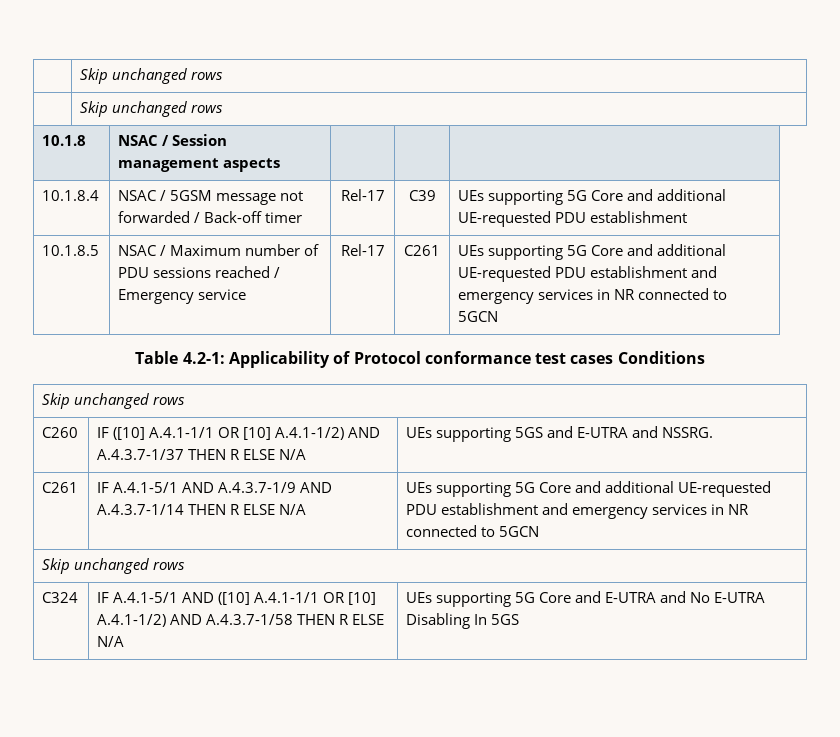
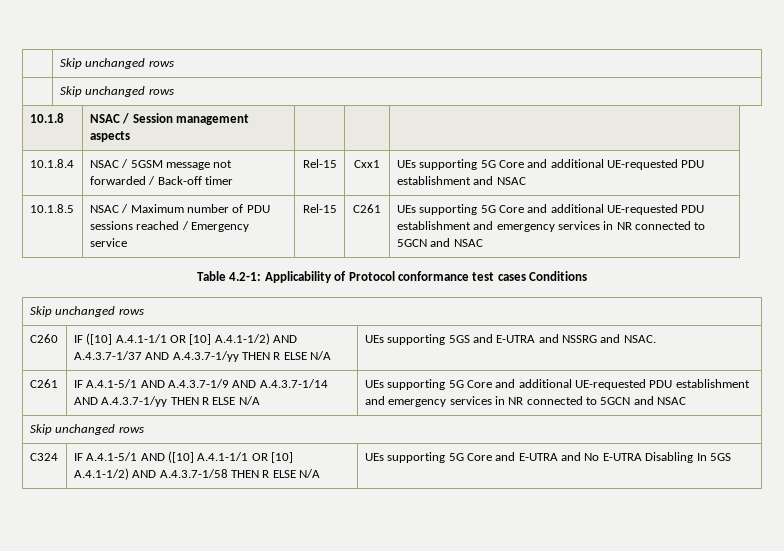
- 10.1.8.4 | NSAC / 5GSM message not forwarded / Back-off timer | Rel-17 | C39 | UEs supporting 5G Core and additional UE-requested PDU establishment
+ 10.1.8.4 | NSAC / 5GSM message not forwarded / Back-off timer | Rel-15 | Cxx1 | UEs supporting 5G Core and additional UE-requested PDU establishment and NSAC
- 10.1.8.5 | NSAC / Maximum number of PDU sessions reached / Emergency service | Rel-17 | C261 | UEs supporting 5G Core and additional UE-requested PDU establishment and emergency services in NR connected to 5GCN
+ 10.1.8.5 | NSAC / Maximum number of PDU sessions reached / Emergency service | Rel-15 | C261 | UEs supporting 5G Core and additional UE-requested PDU establishment and emergency services in NR connected to 5GCN and NSAC
- C260 | IF ([10] A.4.1-1/1 OR [10] A.4.1-1/2) AND A.4.3.7-1/37 THEN R ELSE N/A | UEs supporting 5GS and E-UTRA and NSSRG.
+ C260 | IF ([10] A.4.1-1/1 OR [10] A.4.1-1/2) AND A.4.3.7-1/37 AND A.4.3.7-1/yy THEN R ELSE N/A | UEs supporting 5GS and E-UTRA and NSSRG and NSAC.
- C261 | IF A.4.1-5/1 AND A.4.3.7-1/9 AND A.4.3.7-1/14 THEN R ELSE N/A | UEs supporting 5G Core and additional UE-requested PDU establishment and emergency services in NR connected to 5GCN
+ C261 | IF A.4.1-5/1 AND A.4.3.7-1/9 AND A.4.3.7-1/14 AND A.4.3.7-1/yy THEN R ELSE N/A | UEs supporting 5G Core and additional UE-requested PDU establishment and emergency services in NR connected to 5GCN and NSAC

